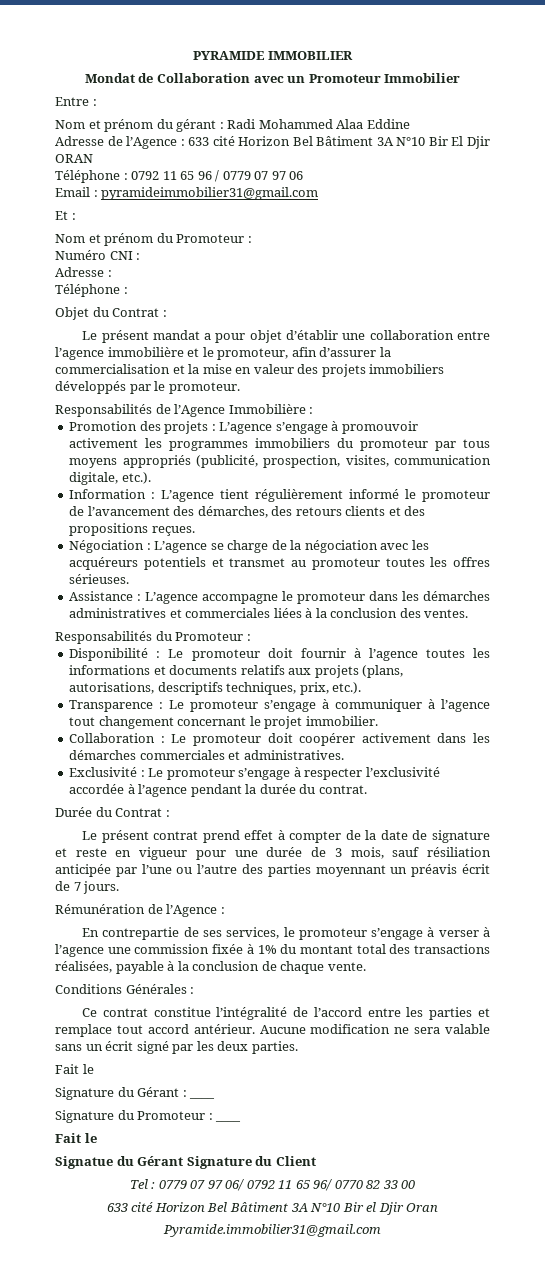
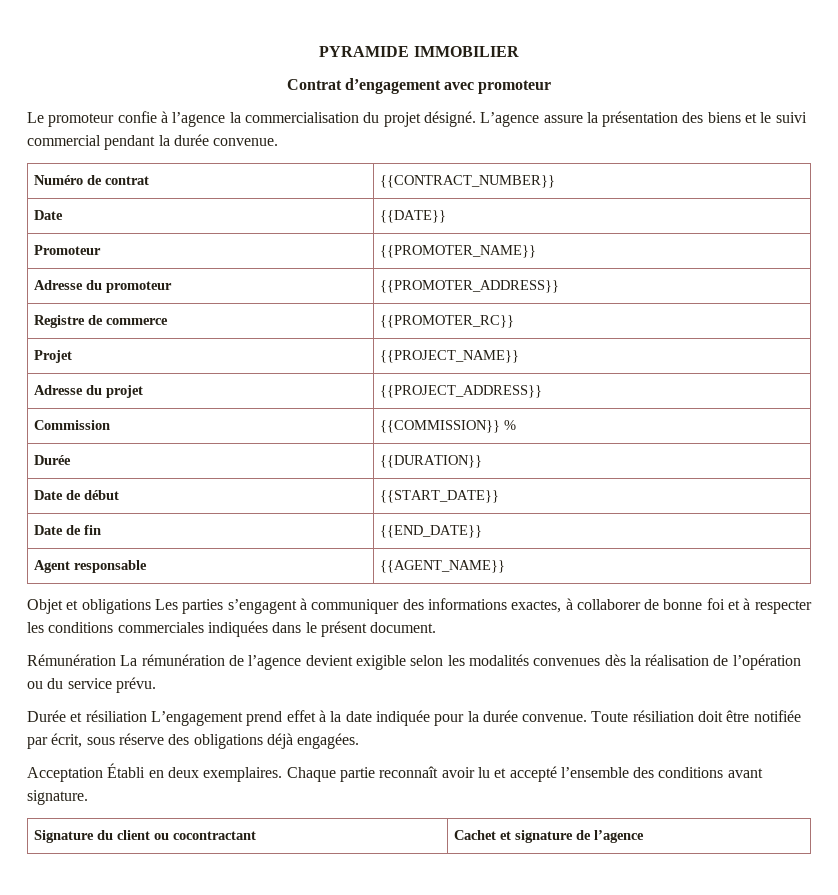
- Mondat de Collaboration avec un Promoteur Immobilier
- Entre :
- Nom et prénom du gérant : Radi Mohammed Alaa Eddine
- Adresse de l’Agence : 633 cité Horizon Bel Bâtiment 3A N°10 Bir El Djir ORAN
- Téléphone : 0792 11 65 96 / 0779 07 97 06
- Email : pyramideimmobilier31@gmail.com
- Et :
- Nom et prénom du Promoteur :
- Numéro CNI :
- Adresse :
- Téléphone :
- Objet du Contrat :
- Le présent mandat a pour objet d’établir une collaboration entre l’agence immobilière et le promoteur, afin d’assurer la commercialisation et la mise en valeur des projets immobiliers développés par le promoteur.
- Responsabilités de l’Agence Immobilière :
- Promotion des projets : L’agence s’engage à promouvoir activement les programmes immobiliers du promoteur par tous moyens appropriés (publicité, prospection, visites, communication digitale, etc.).
- Information : L’agence tient régulièrement informé le promoteur de l’avancement des démarches, des retours clients et des propositions reçues.
- Négociation : L’agence se charge de la négociation avec les acquéreurs potentiels et transmet au promoteur toutes les offres sérieuses.
- Assistance : L’agence accompagne le promoteur dans les démarches administratives et commerciales liées à la conclusion des ventes.
- Responsabilités du Promoteur :
- Disponibilité : Le promoteur doit fournir à l’agence toutes les informations et documents relatifs aux projets (plans, autorisations, descriptifs techniques, prix, etc.).
- Transparence : Le promoteur s’engage à communiquer à l’agence tout changement concernant le projet immobilier.
- Collaboration : Le promoteur doit coopérer activement dans les démarches commerciales et administratives.
- Exclusivité : Le promoteur s’engage à respecter l’exclusivité accordée à l’agence pendant la durée du contrat.
- Durée du Contrat :
- Le présent contrat prend effet à compter de la date de signature et reste en vigueur pour une durée de 3 mois, sauf résiliation anticipée par l’une ou l’autre des parties moyennant un préavis écrit de 7 jours.
- Rémunération de l’Agence :
- En contrepartie de ses services, le promoteur s’engage à verser à l’agence une commission fixée à 1% du montant total des transactions réalisées, payable à la conclusion de chaque vente.
- Conditions Générales :
- Ce contrat constitue l’intégralité de l’accord entre les parties et remplace tout accord antérieur. Aucune modification ne sera valable sans un écrit signé par les deux parties.
- Fait le
- Signature du Gérant : ____
- Signature du Promoteur : ____
- Fait le
- Signatue du Gérant Signature du Client
- Tel : 0779 07 97 06/ 0792 11 65 96/ 0770 82 33 00
- 633 cité Horizon Bel Bâtiment 3A N°10 Bir el Djir Oran
- Pyramide.immobilier31@gmail.com
+ Contrat d’engagement avec promoteur
+ Le promoteur confie à l’agence la commercialisation du projet désigné. L’agence assure la présentation des biens et le suivi commercial pendant la durée convenue.
+ Numéro de contrat | {{CONTRACT_NUMBER}}
+ Date | {{DATE}}
+ Promoteur | {{PROMOTER_NAME}}
+ Adresse du promoteur | {{PROMOTER_ADDRESS}}
+ Registre de commerce | {{PROMOTER_RC}}
+ Projet | {{PROJECT_NAME}}
+ Adresse du projet | {{PROJECT_ADDRESS}}
+ Commission | {{COMMISSION}} %
+ Durée | {{DURATION}}
+ Date de début | {{START_DATE}}
+ Date de fin | {{END_DATE}}
+ Agent responsable | {{AGENT_NAME}}
+ Objet et obligations Les parties s’engagent à communiquer des informations exactes, à collaborer de bonne foi et à respecter les conditions commerciales indiquées dans le présent document.
+ Rémunération La rémunération de l’agence devient exigible selon les modalités convenues dès la réalisation de l’opération ou du service prévu.
+ Durée et résiliation L’engagement prend effet à la date indiquée pour la durée convenue. Toute résiliation doit être notifiée par écrit, sous réserve des obligations déjà engagées.
+ Acceptation Établi en deux exemplaires. Chaque partie reconnaît avoir lu et accepté l’ensemble des conditions avant signature.
+ Signature du client ou cocontractant | Cachet et signature de l’agence

